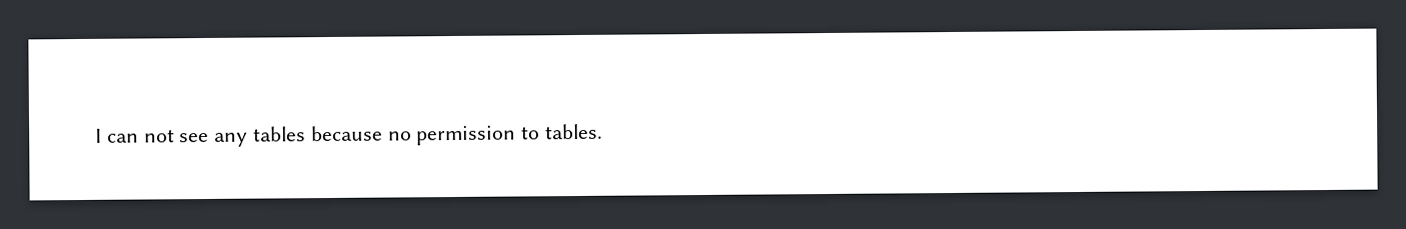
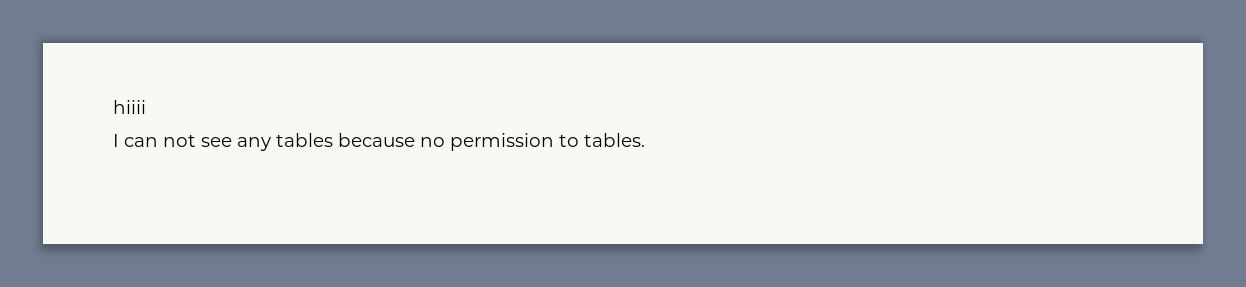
+ hiiii

